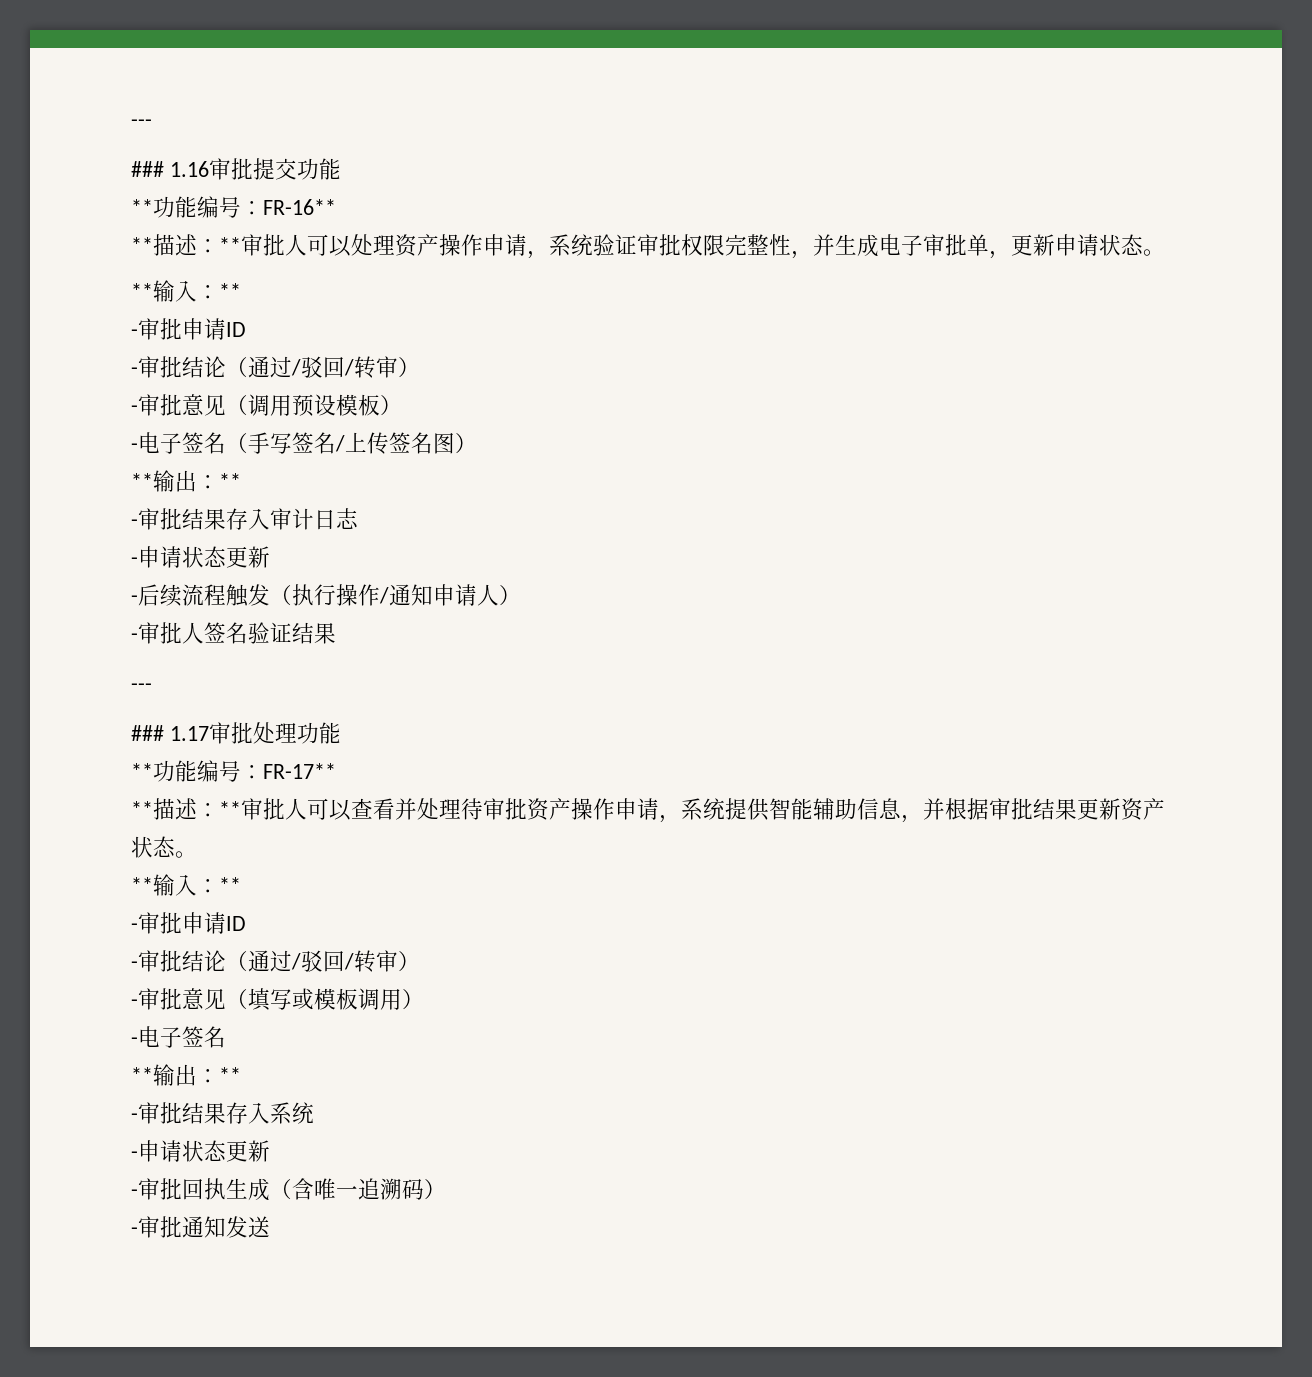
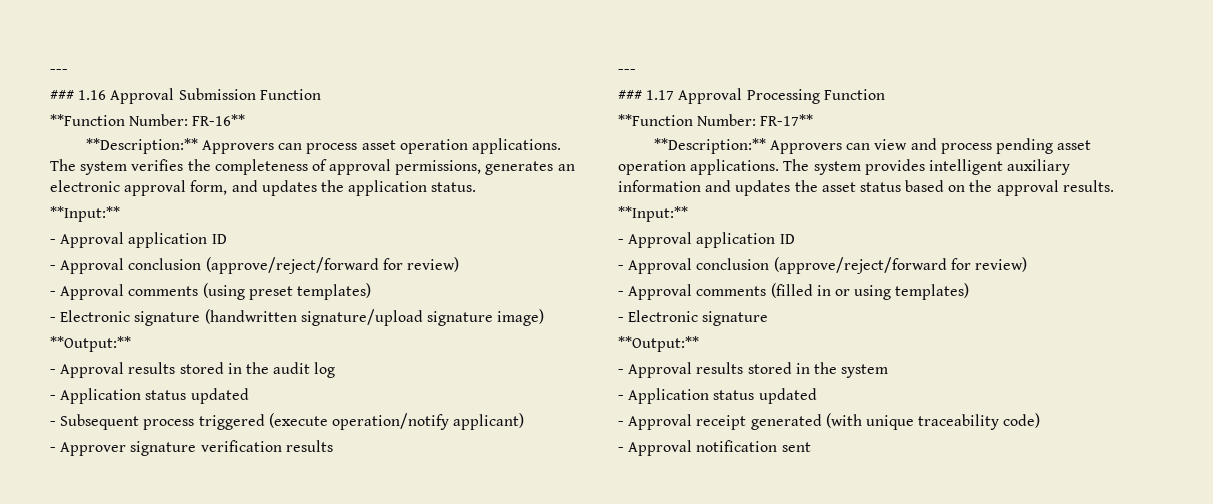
- ### 1.16审批提交功能
- **功能编号：FR-16**
- **描述：**审批人可以处理资产操作申请，系统验证审批权限完整性，并生成电子审批单，更新申请状态。
- **输入：**
- -审批申请ID
- -审批结论（通过/驳回/转审）
- -审批意见（调用预设模板）
- -电子签名（手写签名/上传签名图）
- **输出：**
- -审批结果存入审计日志
- -申请状态更新
- -后续流程触发（执行操作/通知申请人）
- -审批人签名验证结果
+ ### 1.16 Approval Submission Function
+ **Function Number: FR-16**
+ **Description:** Approvers can process asset operation applications. The system verifies the completeness of approval permissions, generates an electronic approval form, and updates the application status.
+ **Input:**
+ - Approval application ID
+ - Approval conclusion (approve/reject/forward for review)
+ - Approval comments (using preset templates)
+ - Electronic signature (handwritten signature/upload signature image)
+ **Output:**
+ - Approval results stored in the audit log
+ - Application status updated
+ - Subsequent process triggered (execute operation/notify applicant)
+ - Approver signature verification results
  ---
- ### 1.17审批处理功能
- **功能编号：FR-17**
- **描述：**审批人可以查看并处理待审批资产操作申请，系统提供智能辅助信息，并根据审批结果更新资产状态。
- **输入：**
- -审批申请ID
- -审批结论（通过/驳回/转审）
- -审批意见（填写或模板调用）
- -电子签名
- **输出：**
- -审批结果存入系统
- -申请状态更新
- -审批回执生成（含唯一追溯码）
- -审批通知发送
+ ### 1.17 Approval Processing Function
+ **Function Number: FR-17**
+ **Description:** Approvers can view and process pending asset operation applications. The system provides intelligent auxiliary information and updates the asset status based on the approval results.
+ **Input:**
+ - Approval application ID
+ - Approval conclusion (approve/reject/forward for review)
+ - Approval comments (filled in or using templates)
+ - Electronic signature
+ **Output:**
+ - Approval results stored in the system
+ - Application status updated
+ - Approval receipt generated (with unique traceability code)
+ - Approval notification sent

